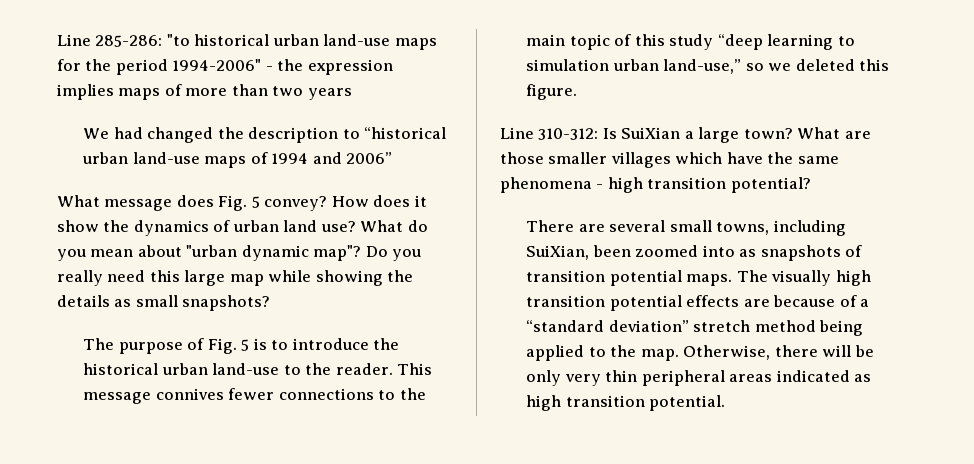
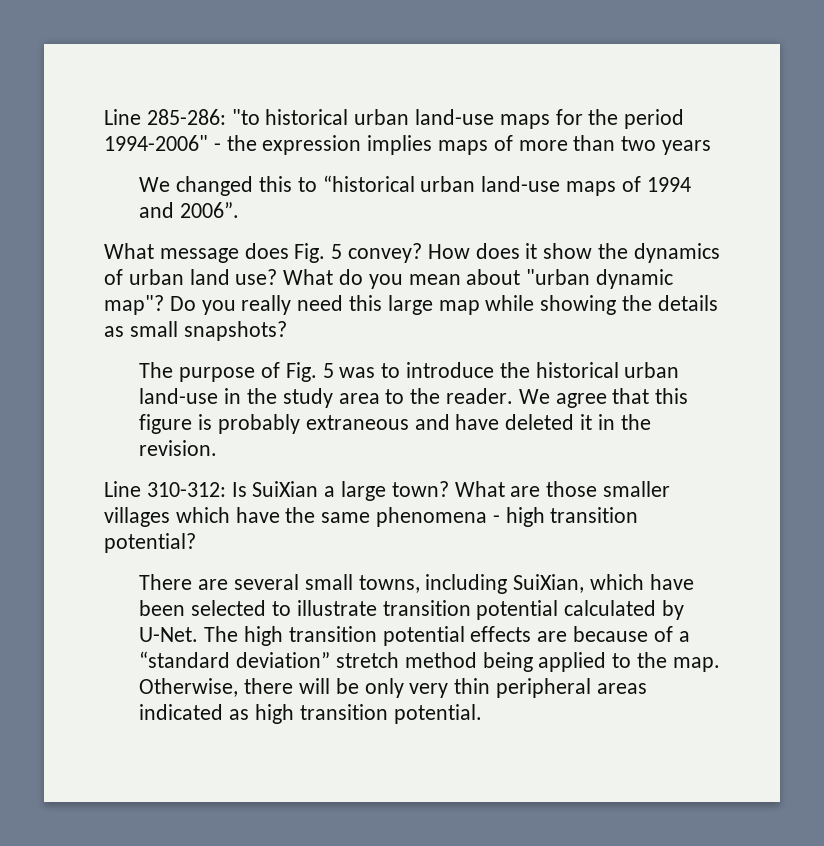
- We had changed the description to “historical urban land-use maps of 1994 and 2006”
+ We changed this to “historical urban land-use maps of 1994 and 2006”.
- The purpose of Fig. 5 is to introduce the historical urban land-use to the reader. This message connives fewer connections to the main topic of this study “deep learning to simulation urban land-use,” so we deleted this figure.
+ The purpose of Fig. 5 was to introduce the historical urban land-use in the study area to the reader. We agree that this figure is probably extraneous and have deleted it in the revision.
- There are several small towns, including SuiXian, been zoomed into as snapshots of transition potential maps. The visually high transition potential effects are because of a “standard deviation” stretch method being applied to the map.
+ There are several small towns, including SuiXian, which have been selected to illustrate transition potential calculated by U-Net. The high transition potential effects are because of a “standard deviation” stretch method being applied to the map.

